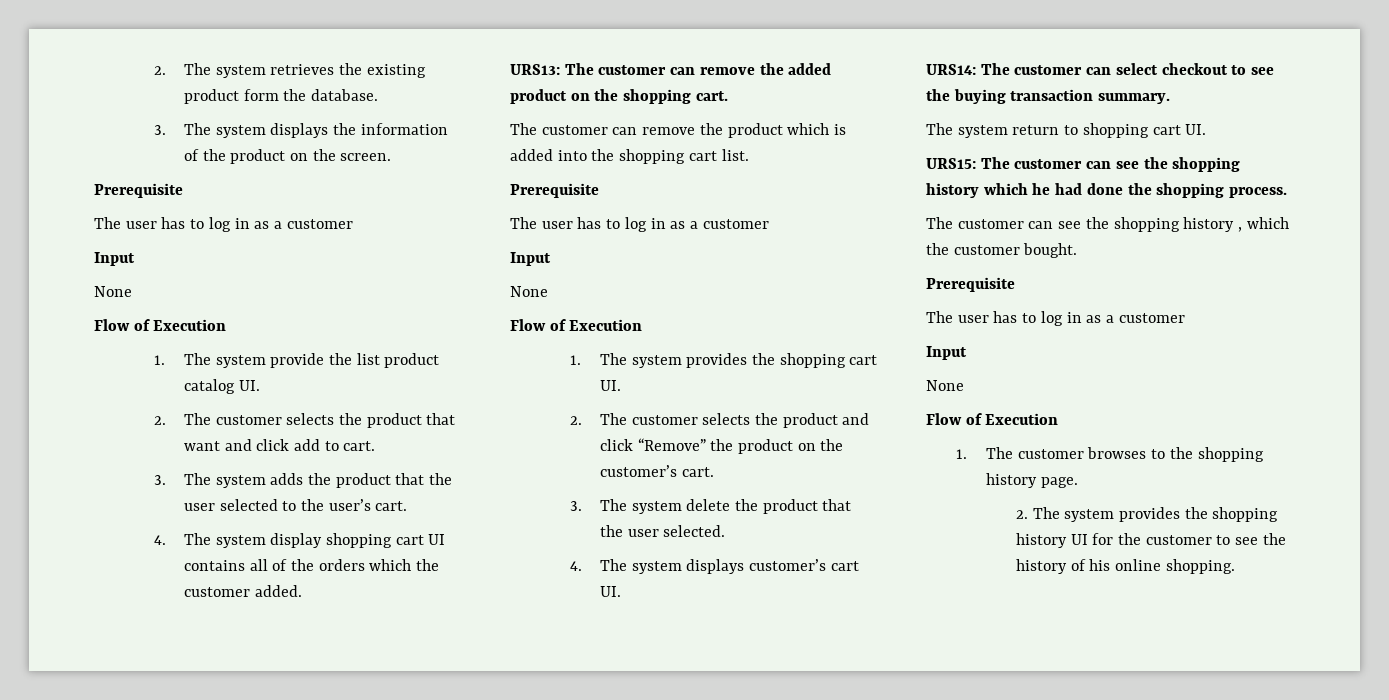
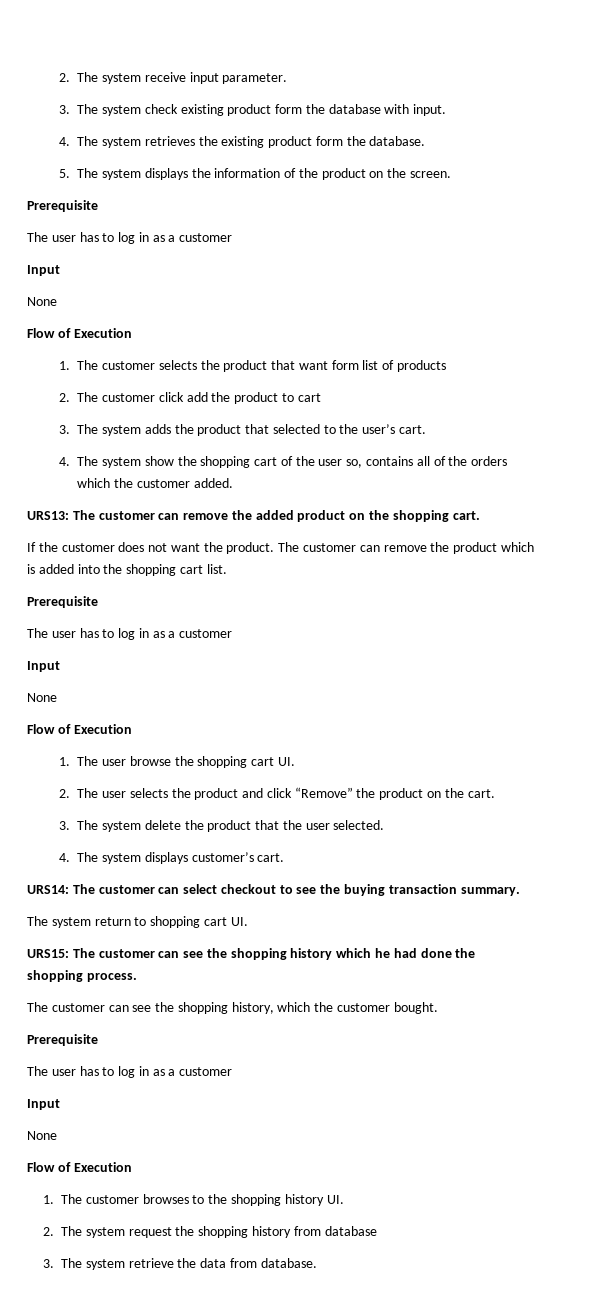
- 2. The system retrieves the existing product form the database.
+ 2. The system receive input parameter.
+ 3. The system check existing product form the database with input.
+ 4. The system retrieves the existing product form the database.
- 3. The system displays the information of the product on the screen.
+ 5. The system displays the information of the product on the screen.
- 1. The system provide the list product catalog UI.
- 2. The customer selects the product that want and click add to cart.
+ 1. The customer selects the product that want form list of products
+ 2. The customer click add the product to cart
- 3. The system adds the product that the user selected to the user’s cart.
+ 3. The system adds the product that selected to the user’s cart.
- 4. The system display shopping cart UI contains all of the orders which the customer added.
+ 4. The system show the shopping cart of the user so, contains all of the orders which the customer added.
+ If the customer does not want the product.
- 1. The system provides the shopping cart UI.
+ 1. The user browse the shopping cart UI.
- 2. The customer selects the product and click “Remove” the product on the customer’s cart.
+ 2. The user selects the product and click “Remove” the product on the cart.
- 4. The system displays customer’s cart UI.
+ 4. The system displays customer’s cart.
- The customer can see the shopping history , which the customer bought.
+ The customer can see the shopping history, which the customer bought.
- 1. The customer browses to the shopping history page.
- 2. The system provides the shopping history UI for the customer to see the history of his online shopping.
+ 1. The customer browses to the shopping history UI.
+ 2. The system request the shopping history from database
+ 3. The system retrieve the data from database.

